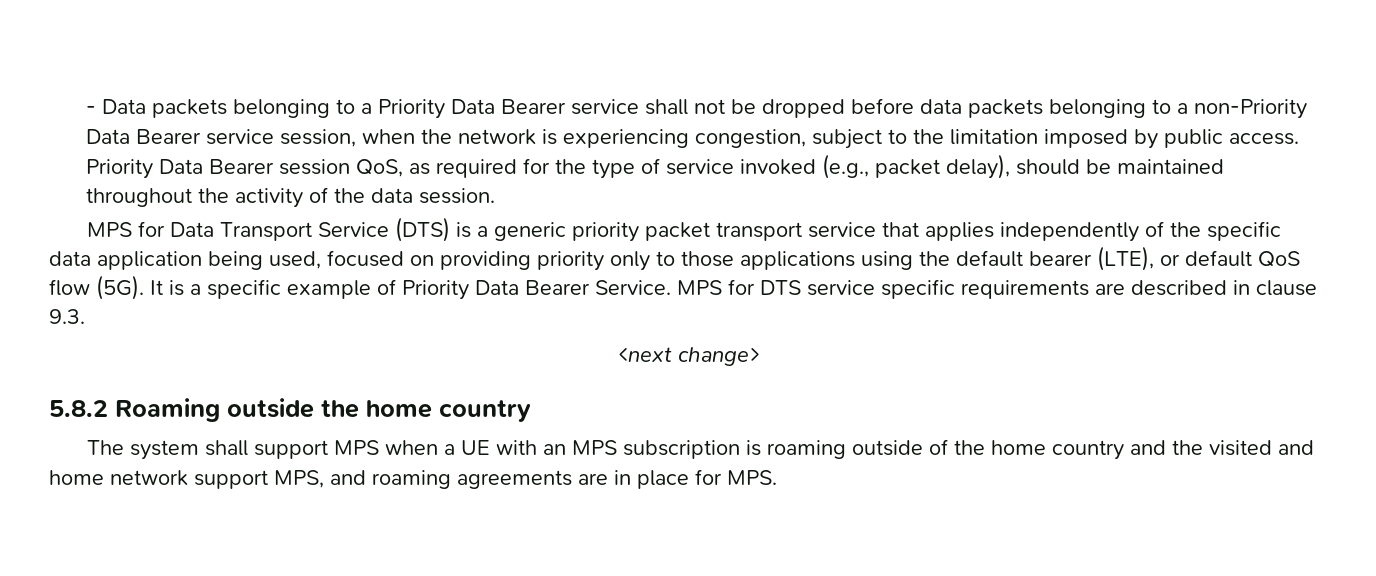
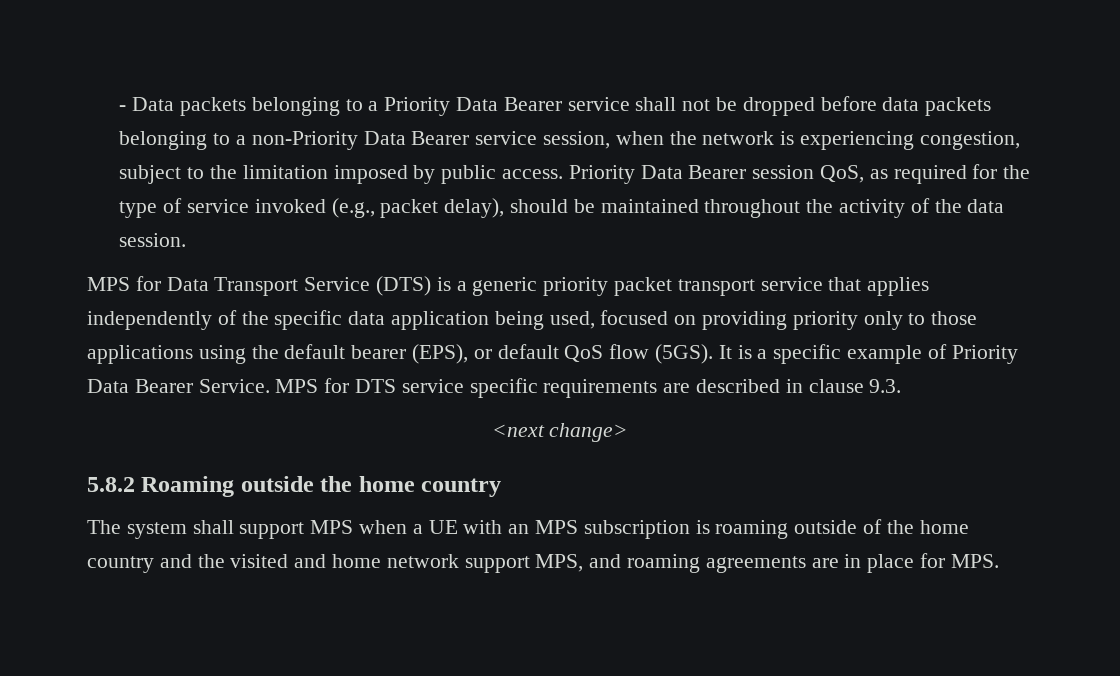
- MPS for Data Transport Service (DTS) is a generic priority packet transport service that applies independently of the specific data application being used, focused on providing priority only to those applications using the default bearer (LTE), or default QoS flow (5G).
+ MPS for Data Transport Service (DTS) is a generic priority packet transport service that applies independently of the specific data application being used, focused on providing priority only to those applications using the default bearer (EPS), or default QoS flow (5GS).

